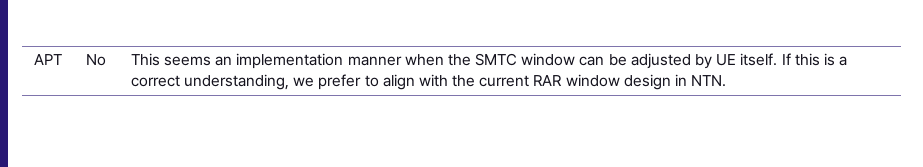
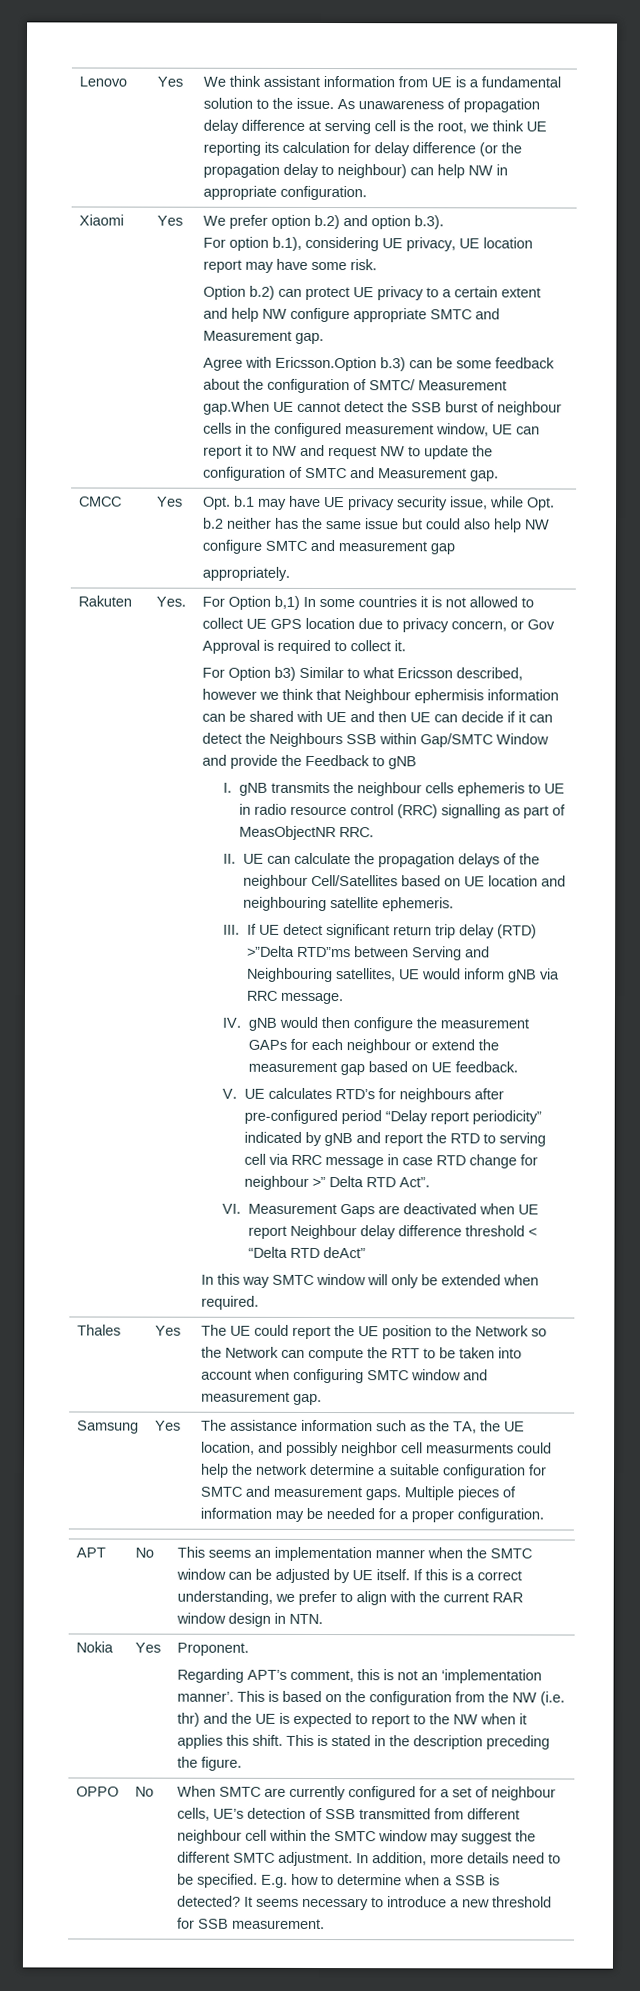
+ Lenovo | Yes | We think assistant information from UE is a fundamental solution to the issue. As unawareness of propagation delay difference at serving cell is the root, we think UE reporting its calculation for delay difference (or the propagation delay to neighbour) can help NW in appropriate configuration.
+ Xiaomi | Yes | We prefer option b.2) and option b.3).
+ For option b.1), considering UE privacy, UE location report may have some risk.
+ Option b.2) can protect UE privacy to a certain extent and help NW configure appropriate SMTC and Measurement gap.
+ Agree with Ericsson.Option b.3) can be some feedback about the configuration of SMTC/ Measurement gap.When UE cannot detect the SSB burst of neighbour cells in the configured measurement window, UE can report it to NW and request NW to update the configuration of SMTC and Measurement gap.
+ CMCC | Yes | Opt. b.1 may have UE privacy security issue, while Opt. b.2 neither has the same issue but could also help NW configure SMTC and measurement gap
+ appropriately.
+ Rakuten | Yes. | For Option b,1) In some countries it is not allowed to collect UE GPS location due to privacy concern, or Gov Approval is required to collect it.
+ For Option b3) Similar to what Ericsson described, however we think that Neighbour ephermisis information can be shared with UE and then UE can decide if it can detect the Neighbours SSB within Gap/SMTC Window and provide the Feedback to gNB
+ I. gNB transmits the neighbour cells ephemeris to UE in radio resource control (RRC) signalling as part of MeasObjectNR RRC.
+ II. UE can calculate the propagation delays of the neighbour Cell/Satellites based on UE location and neighbouring satellite ephemeris.
+ III. If UE detect significant return trip delay (RTD) >”Delta RTD”ms between Serving and Neighbouring satellites, UE would inform gNB via RRC message.
+ IV. gNB would then configure the measurement GAPs for each neighbour or extend the measurement gap based on UE feedback.
+ V. UE calculates RTD’s for neighbours after pre-configured period “Delay report periodicity” indicated by gNB and report the RTD to serving cell via RRC message in case RTD change for neighbour >” Delta RTD Act”.
+ VI. Measurement Gaps are deactivated when UE report Neighbour delay difference threshold < “Delta RTD deAct”
+ In this way SMTC window will only be extended when required.
+ Thales | Yes | The UE could report the UE position to the Network so the Network can compute the RTT to be taken into account when configuring SMTC window and measurement gap.
+ Samsung | Yes | The assistance information such as the TA, the UE location, and possibly neighbor cell measurments could help the network determine a suitable configuration for SMTC and measurement gaps. Multiple pieces of information may be needed for a proper configuration.
+ Nokia | Yes | Proponent.
+ Regarding APT’s comment, this is not an ‘implementation manner’. This is based on the configuration from the NW (i.e. thr) and the UE is expected to report to the NW when it applies this shift. This is stated in the description preceding the figure.
+ OPPO | No | When SMTC are currently configured for a set of neighbour cells, UE’s detection of SSB transmitted from different neighbour cell within the SMTC window may suggest the different SMTC adjustment. In addition, more details need to be specified. E.g. how to determine when a SSB is detected? It seems necessary to introduce a new threshold for SSB measurement.

